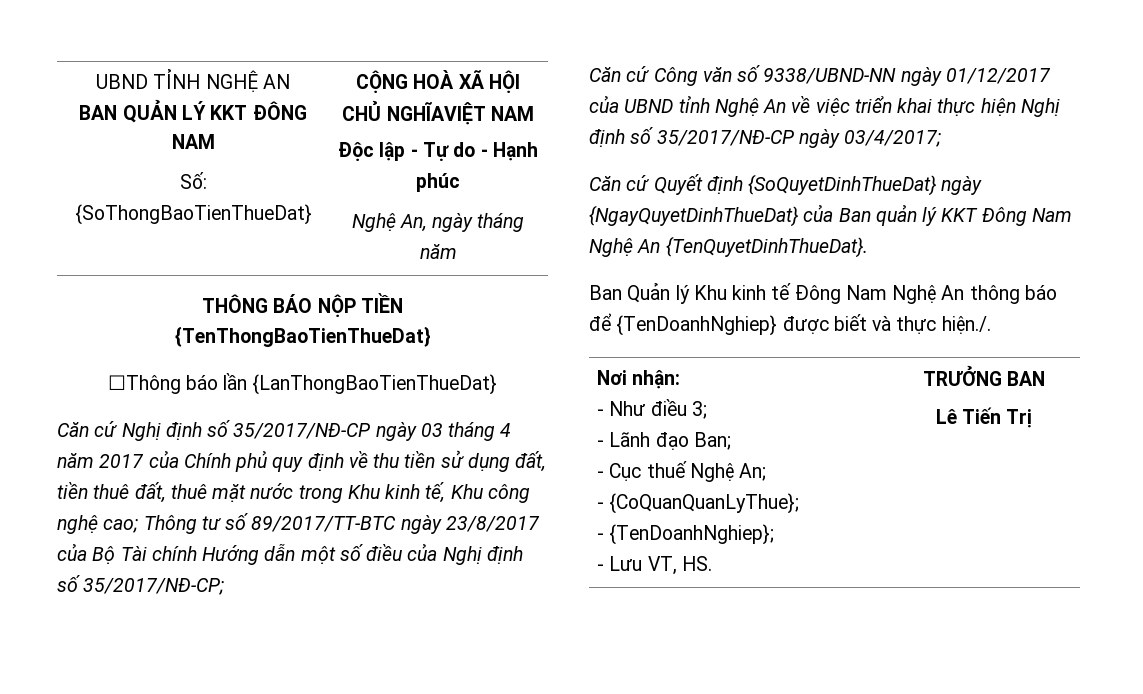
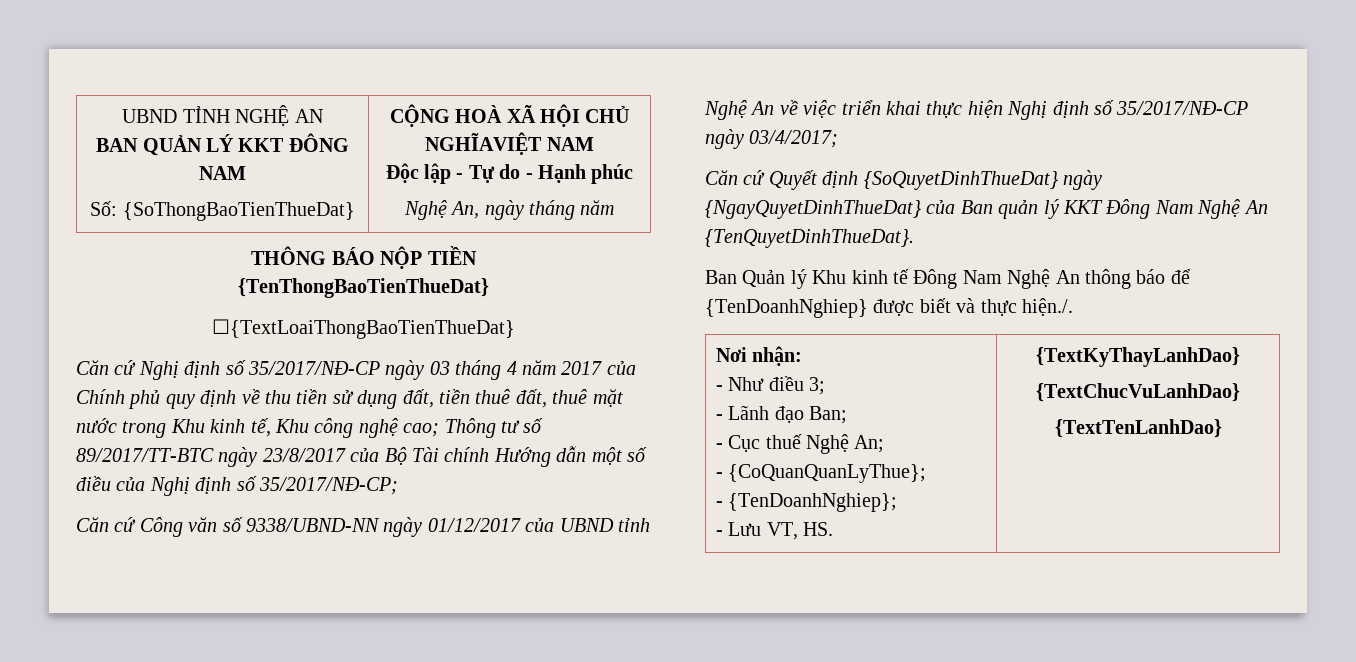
- ☐Thông báo lần {LanThongBaoTienThueDat}
+ ☐{TextLoaiThongBaoTienThueDat}
  Nơi nhận:
  - Như điều 3;
  - Lãnh đạo Ban;
  - Cục thuế Nghệ An;
  - {CoQuanQuanLyThue};
  - {TenDoanhNghiep};
- - Lưu VT, HS. | TRƯỞNG BAN
- Lê Tiến Trị
+ - Lưu VT, HS. | {TextKyThayLanhDao}
+ {TextChucVuLanhDao}
+ {TextTenLanhDao}

